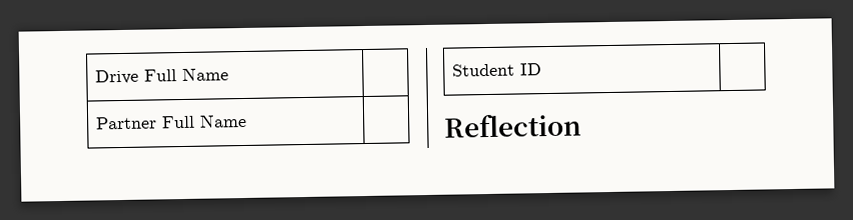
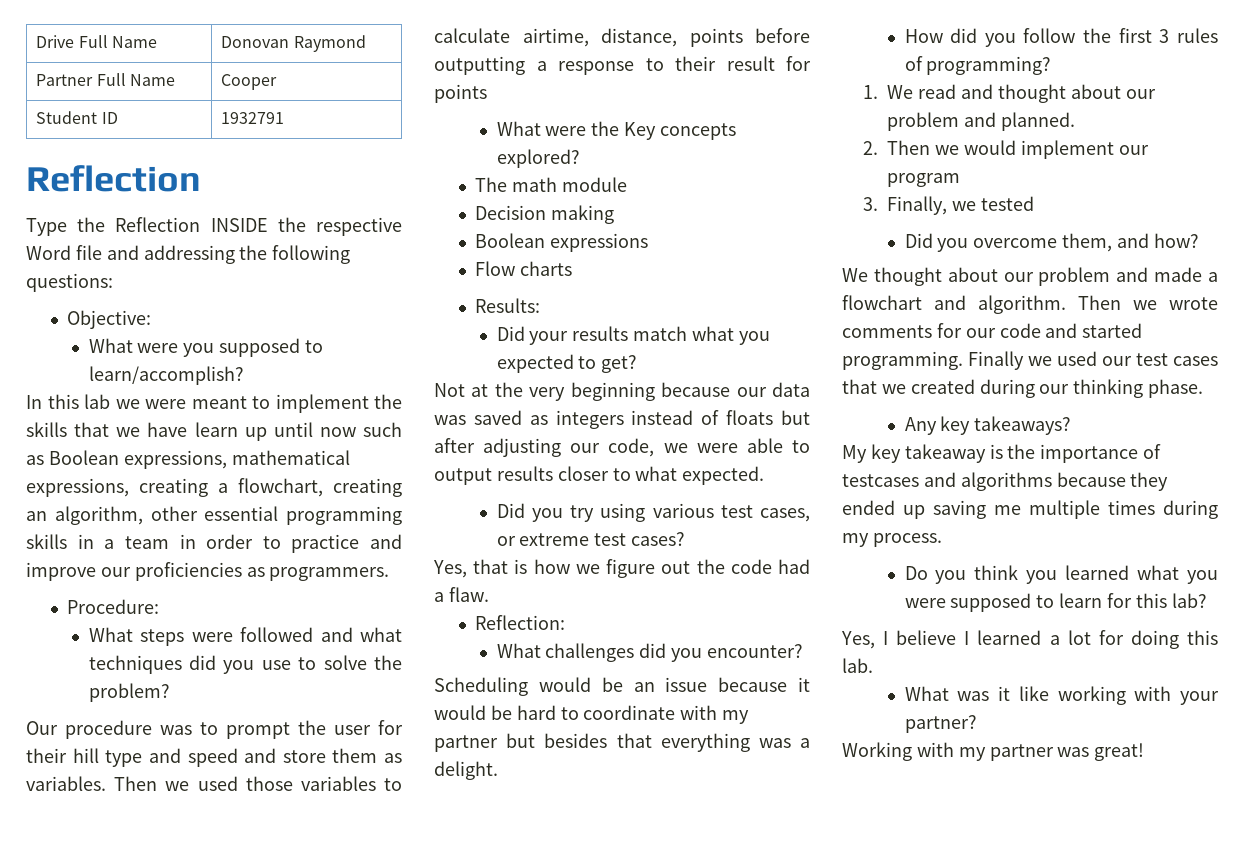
- Drive Full Name |
+ Drive Full Name | Donovan Raymond
- Partner Full Name |
+ Partner Full Name | Cooper
- Student ID |
+ Student ID | 1932791
  Reflection
+ Type the Reflection INSIDE the respective Word file and addressing the following questions:
+ Objective:
+ What were you supposed to learn/accomplish?
+ In this lab we were meant to implement the skills that we have learn up until now such as Boolean expressions, mathematical expressions, creating a flowchart, creating an algorithm, other essential programming skills in a team in order to practice and improve our proficiencies as programmers.
+ Procedure:
+ What steps were followed and what techniques did you use to solve the problem?
+ Our procedure was to prompt the user for their hill type and speed and store them as variables. Then we used those variables to calculate airtime, distance, points before outputting a response to their result for points
+ What were the Key concepts explored?
+ The math module
+ Decision making
+ Boolean expressions
+ Flow charts
+ Results:
+ Did your results match what you expected to get?
+ Not at the very beginning because our data was saved as integers instead of floats but after adjusting our code, we were able to output results closer to what expected.
+ Did you try using various test cases, or extreme test cases?
+ Yes, that is how we figure out the code had a flaw.
+ Reflection:
+ What challenges did you encounter?
+ Scheduling would be an issue because it would be hard to coordinate with my partner but besides that everything was a delight.
+ How did you follow the first 3 rules of programming?
+ 1. We read and thought about our problem and planned.
+ 2. Then we would implement our program
+ 3. Finally, we tested
+ Did you overcome them, and how?
+ We thought about our problem and made a flowchart and algorithm. Then we wrote comments for our code and started programming. Finally we used our test cases that we created during our thinking phase.
+ Any key takeaways?
+ My key takeaway is the importance of testcases and algorithms because they ended up saving me multiple times during my process.
+ Do you think you learned what you were supposed to learn for this lab?
+ Yes, I believe I learned a lot for doing this lab.
+ What was it like working with your partner?
+ Working with my partner was great!

